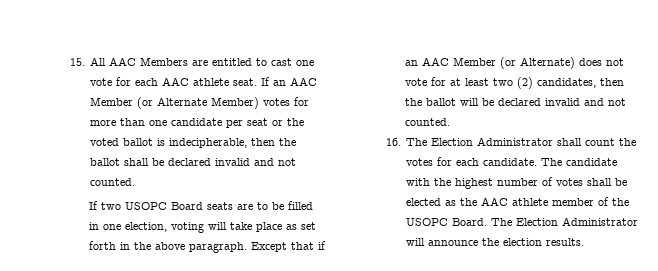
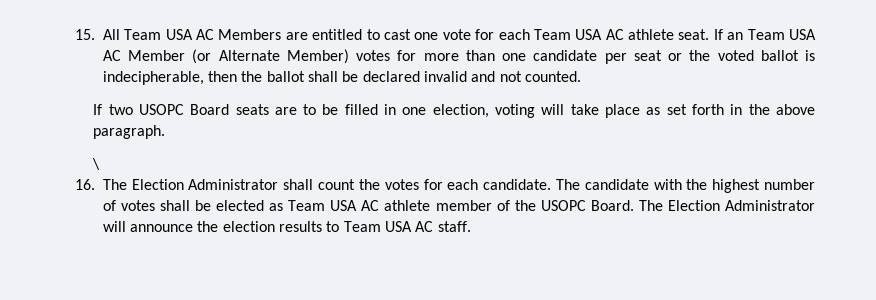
- 15. All AAC Members are entitled to cast one vote for each AAC athlete seat.
+ 15. All Team USA AC Members are entitled to cast one vote for each Team USA AC athlete seat.
- If an AAC Member (or Alternate Member) votes for more than one candidate per seat or the voted ballot is indecipherable, then the ballot shall be declared invalid and not counted.
+ If an Team USA AC Member (or Alternate Member) votes for more than one candidate per seat or the voted ballot is indecipherable, then the ballot shall be declared invalid and not counted.
- If two USOPC Board seats are to be filled in one election, voting will take place as set forth in the above paragraph. Except that if an AAC Member (or Alternate) does not vote for at least two (2) candidates, then the ballot will be declared invalid and not counted.
+ If two USOPC Board seats are to be filled in one election, voting will take place as set forth in the above paragraph.
+ \
- The candidate with the highest number of votes shall be elected as the AAC athlete member of the USOPC Board.
+ The candidate with the highest number of votes shall be elected as Team USA AC athlete member of the USOPC Board.
- The Election Administrator will announce the election results.
+ The Election Administrator will announce the election results to Team USA AC staff.

